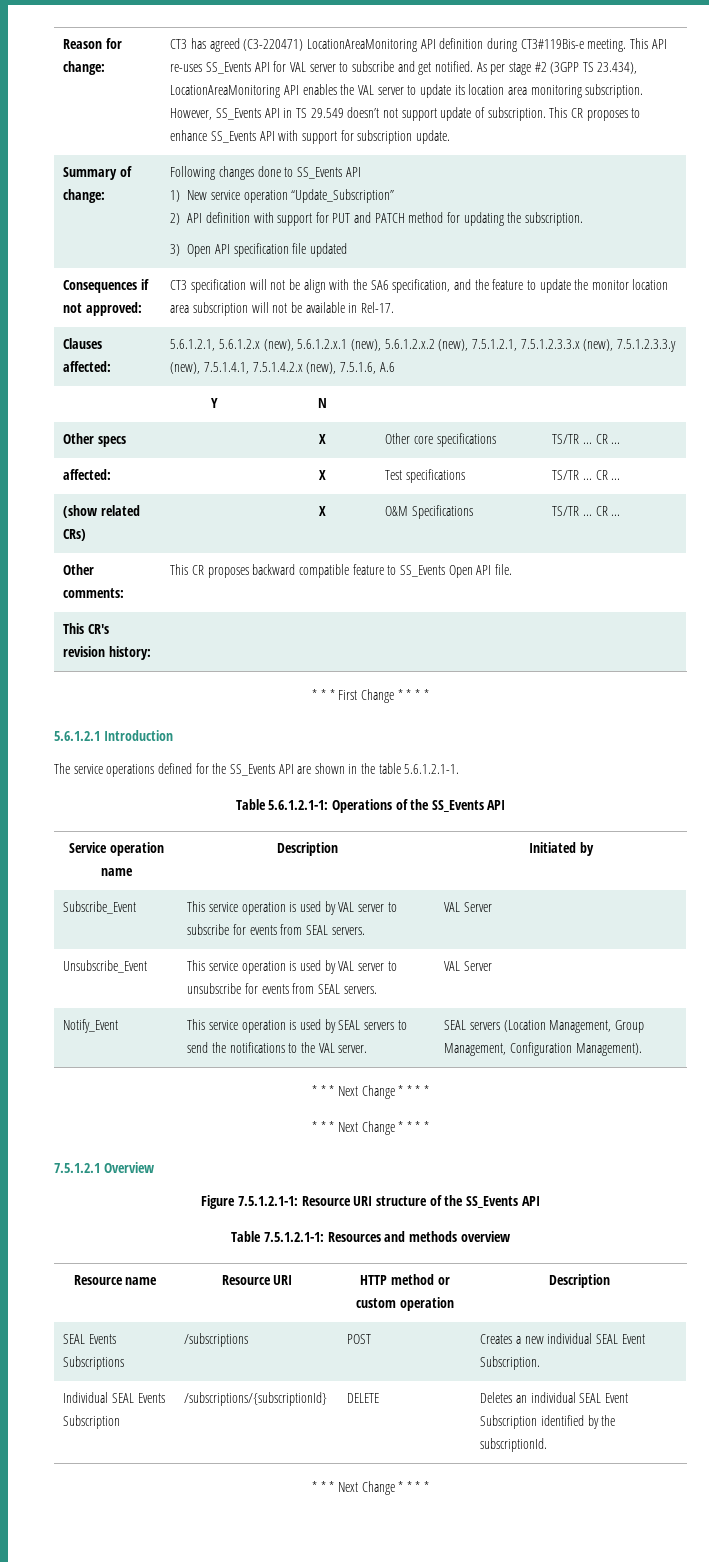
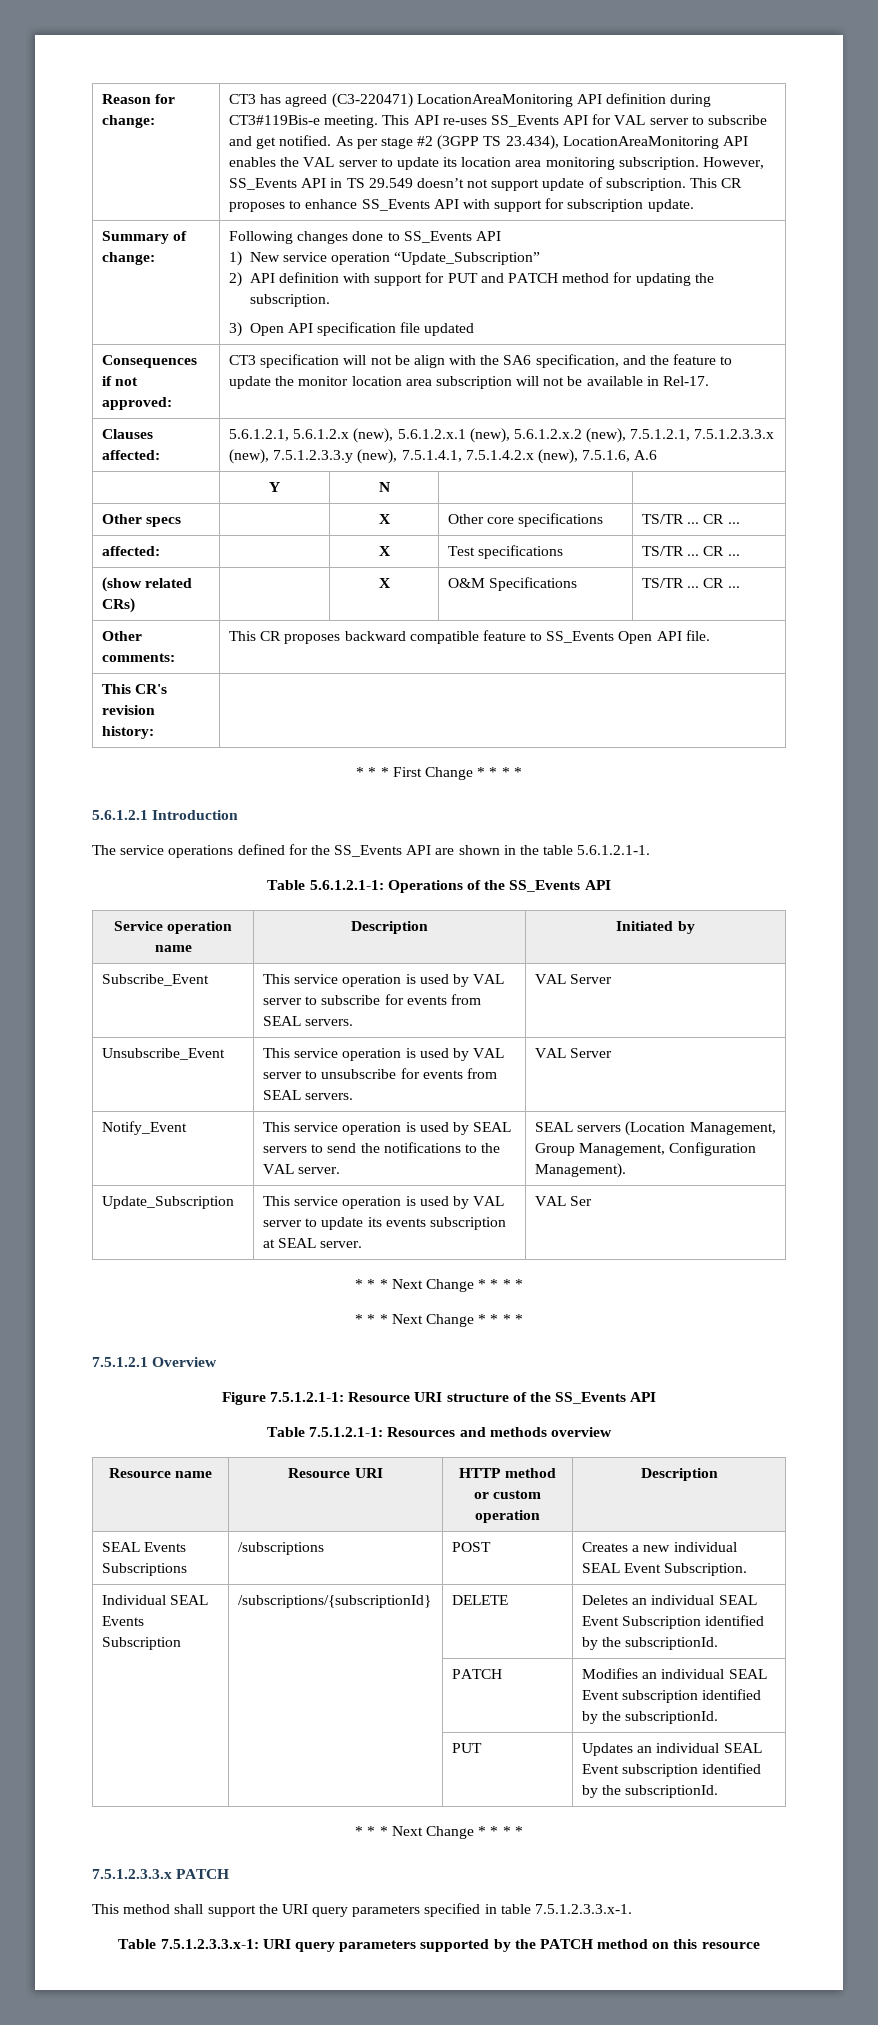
+ Update_Subscription | This service operation is used by VAL server to update its events subscription at SEAL server. | VAL Ser
  Individual SEAL Events Subscription | /subscriptions/{subscriptionId} | DELETE | Deletes an individual SEAL Event Subscription identified by the subscriptionId.
+ | | PATCH | Modifies an individual SEAL Event subscription identified by the subscriptionId.
+ | | PUT | Updates an individual SEAL Event subscription identified by the subscriptionId.
  * * * Next Change * * * *
+ 7.5.1.2.3.3.x PATCH
+ This method shall support the URI query parameters specified in table 7.5.1.2.3.3.x-1.
+ Table 7.5.1.2.3.3.x-1: URI query parameters supported by the PATCH method on this resource

